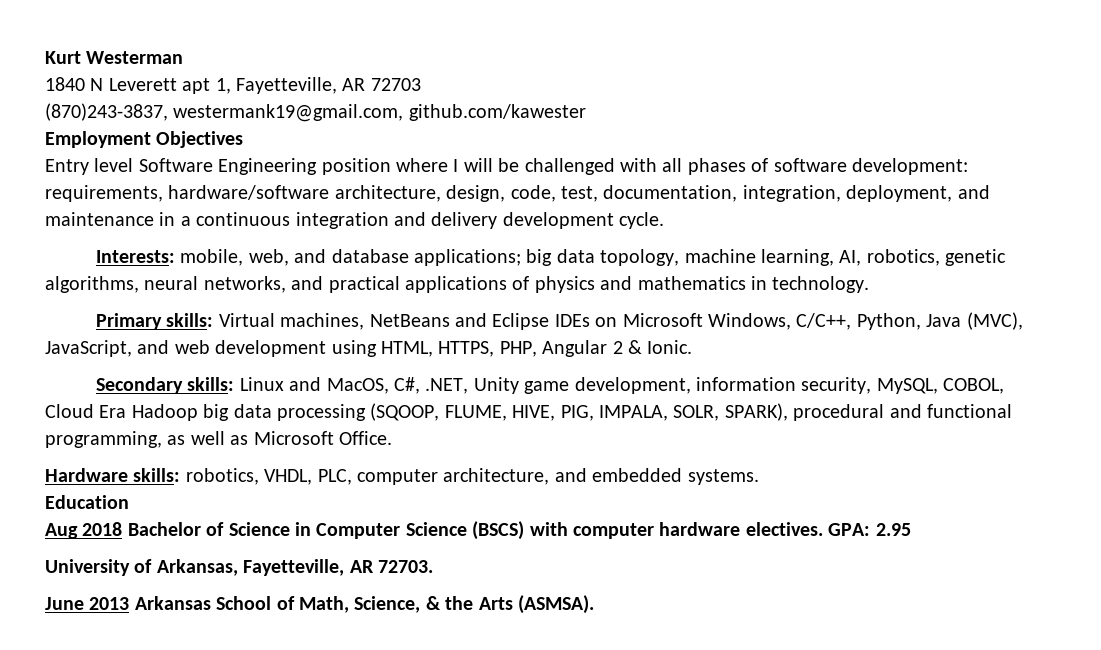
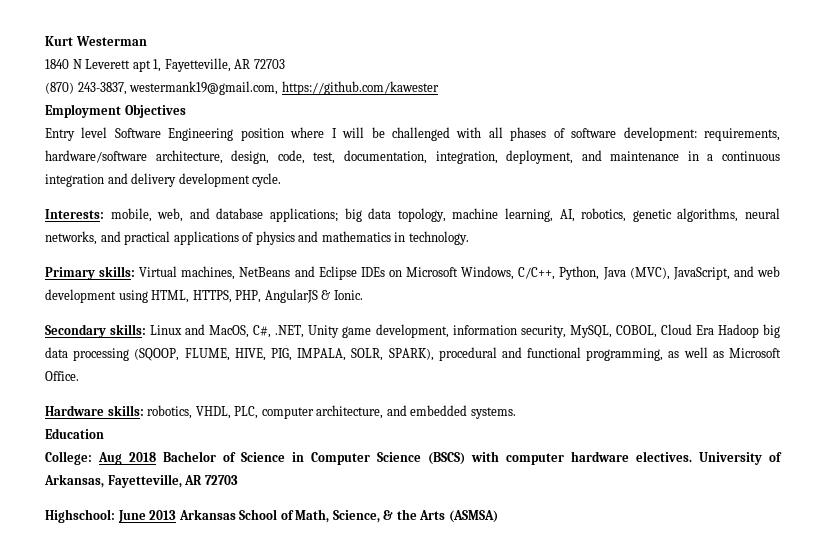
- (870)243-3837, westermank19@gmail.com, github.com/kawester
+ (870) 243-3837, westermank19@gmail.com, https://github.com/kawester
- Primary skills: Virtual machines, NetBeans and Eclipse IDEs on Microsoft Windows, C/C++, Python, Java (MVC), JavaScript, and web development using HTML, HTTPS, PHP, Angular 2 & Ionic.
+ Primary skills: Virtual machines, NetBeans and Eclipse IDEs on Microsoft Windows, C/C++, Python, Java (MVC), JavaScript, and web development using HTML, HTTPS, PHP, AngularJS & Ionic.
- Aug 2018 Bachelor of Science in Computer Science (BSCS) with computer hardware electives. GPA: 2.95
- University of Arkansas, Fayetteville, AR 72703.
- June 2013 Arkansas School of Math, Science, & the Arts (ASMSA).
+ College: Aug 2018 Bachelor of Science in Computer Science (BSCS) with computer hardware electives. University of Arkansas, Fayetteville, AR 72703
+ Highschool: June 2013 Arkansas School of Math, Science, & the Arts (ASMSA)

